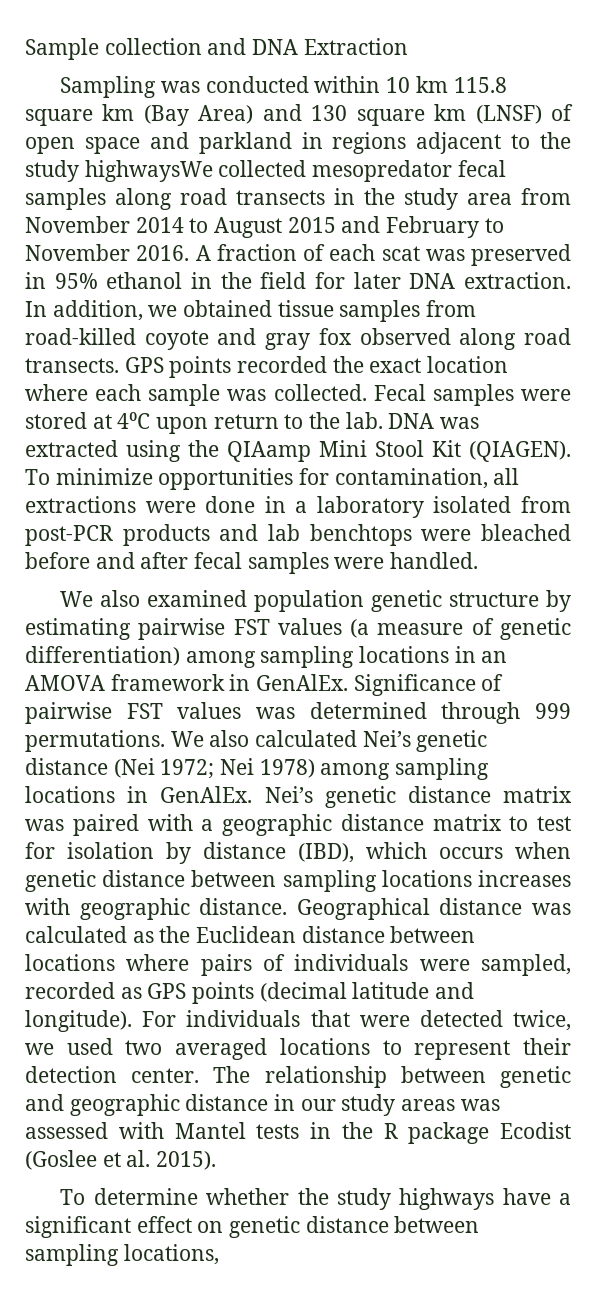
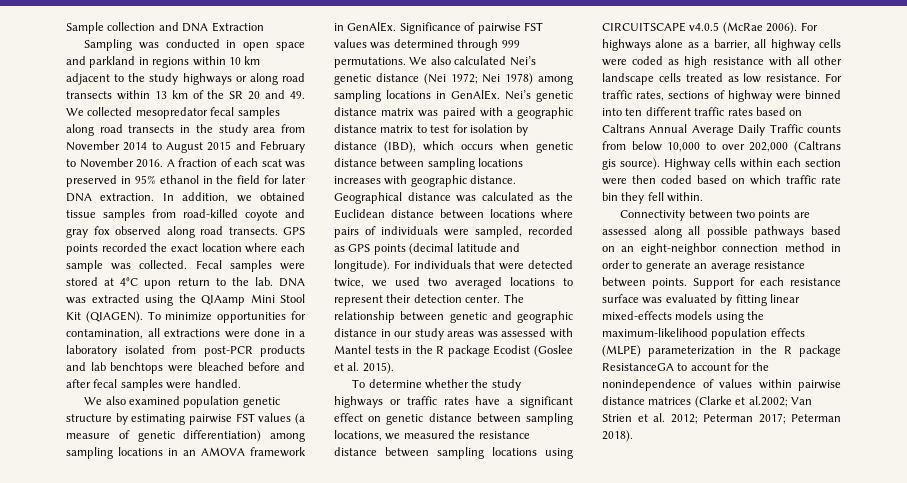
- Sampling was conducted within 10 km 115.8 square km (Bay Area) and 130 square km (LNSF) of open space and parkland in regions adjacent to the study highwaysWe collected mesopredator fecal samples along road transects in the study area from November 2014 to August 2015 and February to November 2016.
+ Sampling was conducted in open space and parkland in regions within 10 km adjacent to the study highways or along road transects within 13 km of the SR 20 and 49. We collected mesopredator fecal samples along road transects in the study area from November 2014 to August 2015 and February to November 2016.
- To determine whether the study highways have a significant effect on genetic distance between sampling locations,
+ To determine whether the study highways or traffic rates have a significant effect on genetic distance between sampling locations, we measured the resistance distance between sampling locations using CIRCUITSCAPE v4.0.5 (McRae 2006). For highways alone as a barrier, all highway cells were coded as high resistance with all other landscape cells treated as low resistance. For traffic rates, sections of highway were binned into ten different traffic rates based on Caltrans Annual Average Daily Traffic counts from below 10,000 to over 202,000 (Caltrans gis source). Highway cells within each section were then coded based on which traffic rate bin they fell within.
+ Connectivity between two points are assessed along all possible pathways based on an eight-neighbor connection method in order to generate an average resistance between points. Support for each resistance surface was evaluated by fitting linear mixed-effects models using the maximum-likelihood population effects (MLPE) parameterization in the R package ResistanceGA to account for the nonindependence of values within pairwise distance matrices (Clarke et al.2002; Van Strien et al. 2012; Peterman 2017; Peterman 2018).

